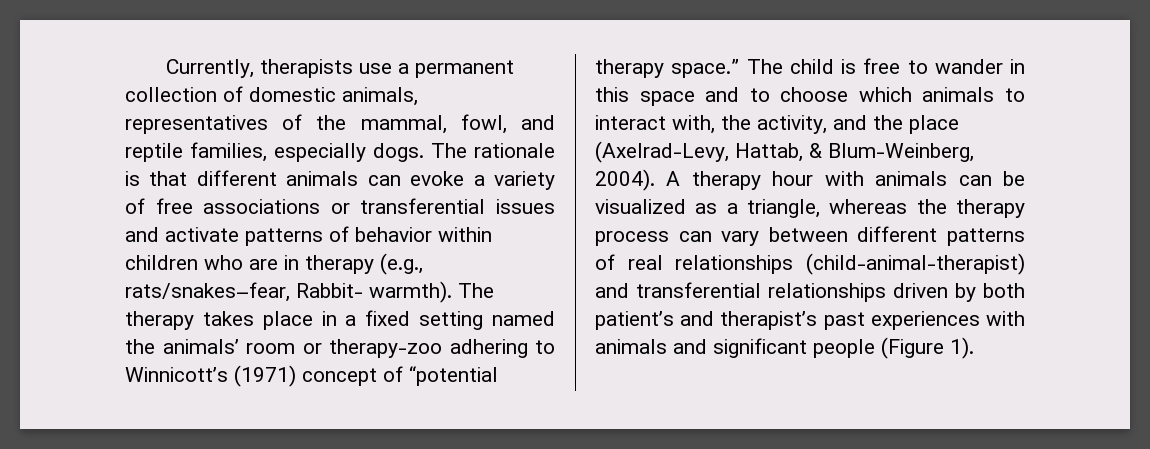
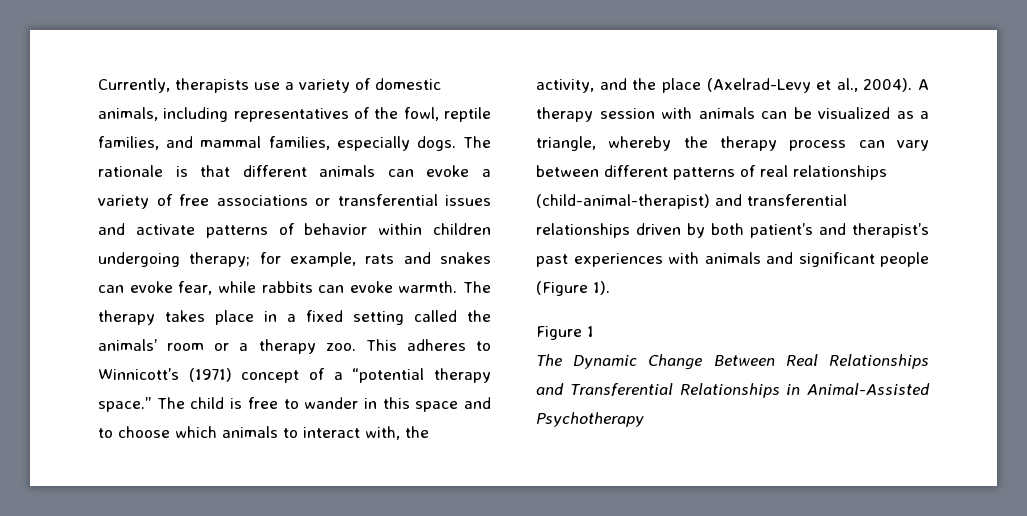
- Currently, therapists use a permanent collection of domestic animals, representatives of the mammal, fowl, and reptile families, especially dogs.
+ Currently, therapists use a variety of domestic animals, including representatives of the fowl, reptile families, and mammal families, especially dogs.
- The rationale is that different animals can evoke a variety of free associations or transferential issues and activate patterns of behavior within children who are in therapy (e.g., rats/snakes–fear, Rabbit- warmth).
+ The rationale is that different animals can evoke a variety of free associations or transferential issues and activate patterns of behavior within children undergoing therapy; for example, rats and snakes can evoke fear, while rabbits can evoke warmth.
- The therapy takes place in a fixed setting named the animals’ room or therapy-zoo adhering to Winnicott’s (1971) concept of “potential therapy space.”
+ The therapy takes place in a fixed setting called the animals’ room or a therapy zoo. This adheres to Winnicott’s (1971) concept of a “potential therapy space.”
- The child is free to wander in this space and to choose which animals to interact with, the activity, and the place (Axelrad-Levy, Hattab, & Blum-Weinberg, 2004).
+ The child is free to wander in this space and to choose which animals to interact with, the activity, and the place (Axelrad-Levy et al., 2004).
- A therapy hour with animals can be visualized as a triangle, whereas the therapy process can vary between different patterns of real relationships (child-animal-therapist) and transferential relationships driven by both patient’s and therapist’s past experiences with animals and significant people (Figure 1).
+ A therapy session with animals can be visualized as a triangle, whereby the therapy process can vary between different patterns of real relationships (child-animal-therapist) and transferential relationships driven by both patient’s and therapist’s past experiences with animals and significant people (Figure 1).
+ Figure 1
+ The Dynamic Change Between Real Relationships and Transferential Relationships in Animal-Assisted Psychotherapy

